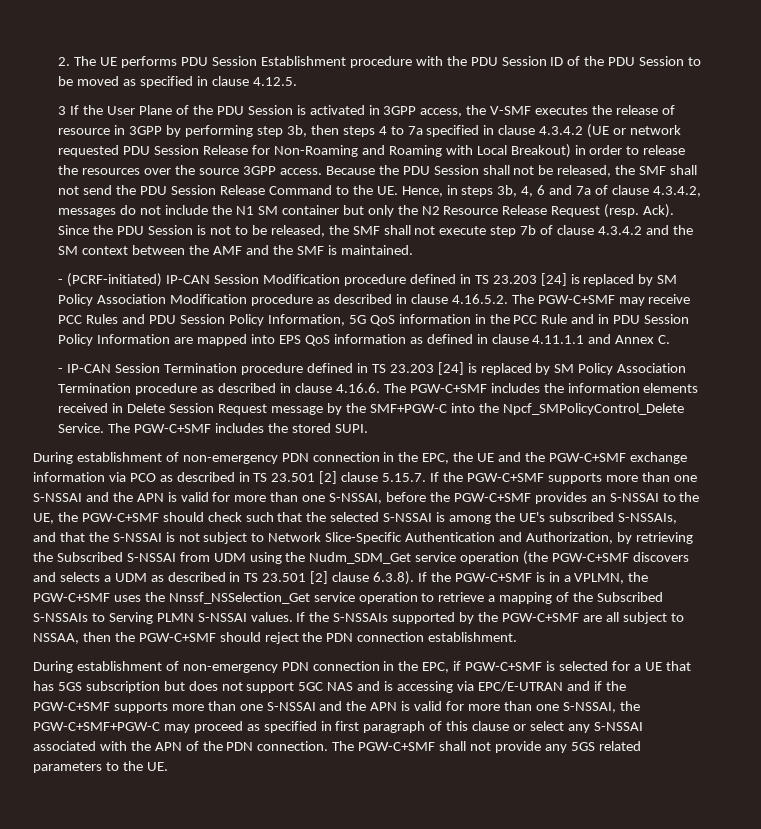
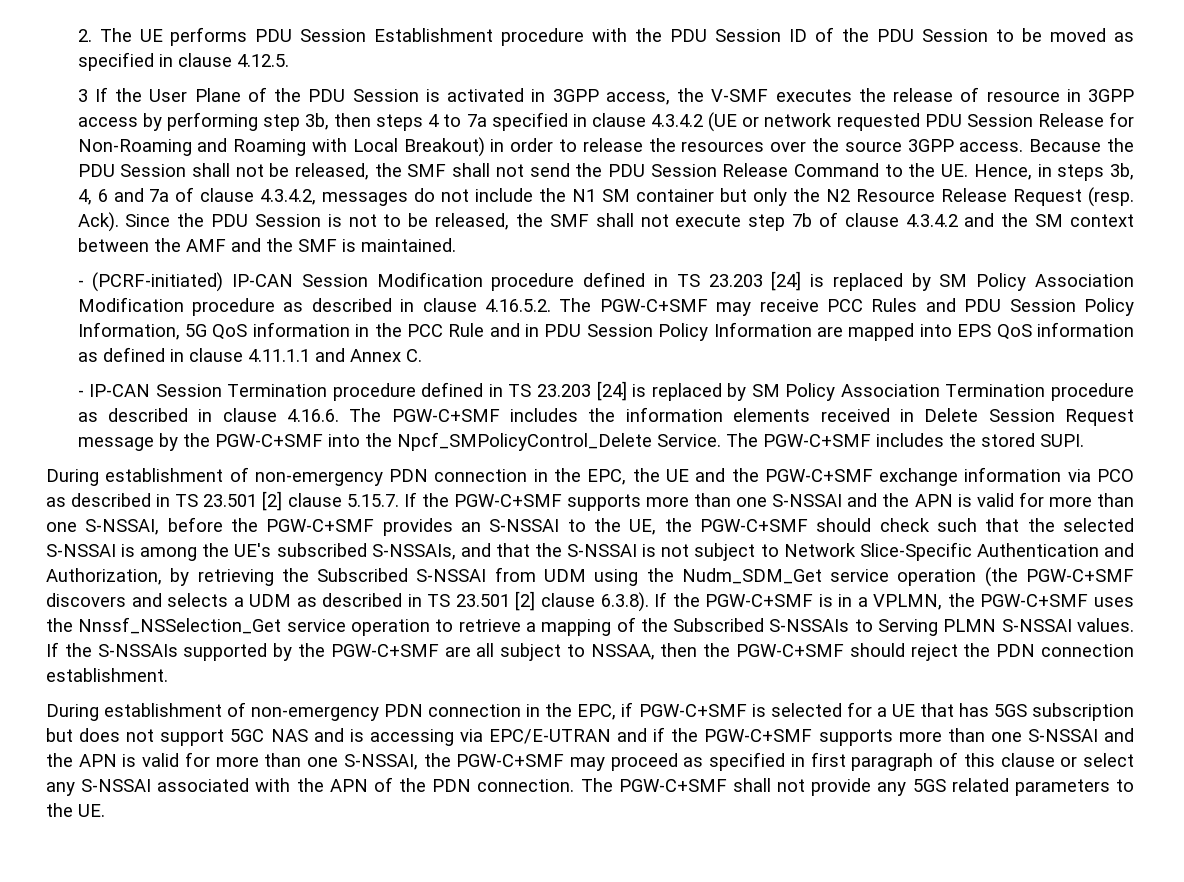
- 3 If the User Plane of the PDU Session is activated in 3GPP access, the V-SMF executes the release of resource in 3GPP by performing step 3b, then steps 4 to 7a specified in clause 4.3.4.2 (UE or network requested PDU Session Release for Non-Roaming and Roaming with Local Breakout) in order to release the resources over the source 3GPP access.
+ 3 If the User Plane of the PDU Session is activated in 3GPP access, the V-SMF executes the release of resource in 3GPP access by performing step 3b, then steps 4 to 7a specified in clause 4.3.4.2 (UE or network requested PDU Session Release for Non-Roaming and Roaming with Local Breakout) in order to release the resources over the source 3GPP access.
- - IP-CAN Session Termination procedure defined in TS 23.203 [24] is replaced by SM Policy Association Termination procedure as described in clause 4.16.6. The PGW-C+SMF includes the information elements received in Delete Session Request message by the SMF+PGW-C into the Npcf_SMPolicyControl_Delete Service.
+ - IP-CAN Session Termination procedure defined in TS 23.203 [24] is replaced by SM Policy Association Termination procedure as described in clause 4.16.6. The PGW-C+SMF includes the information elements received in Delete Session Request message by the PGW-C+SMF into the Npcf_SMPolicyControl_Delete Service.
- During establishment of non-emergency PDN connection in the EPC, if PGW-C+SMF is selected for a UE that has 5GS subscription but does not support 5GC NAS and is accessing via EPC/E-UTRAN and if the PGW-C+SMF supports more than one S-NSSAI and the APN is valid for more than one S-NSSAI, the PGW-C+SMF+PGW-C may proceed as specified in first paragraph of this clause or select any S-NSSAI associated with the APN of the PDN connection.
+ During establishment of non-emergency PDN connection in the EPC, if PGW-C+SMF is selected for a UE that has 5GS subscription but does not support 5GC NAS and is accessing via EPC/E-UTRAN and if the PGW-C+SMF supports more than one S-NSSAI and the APN is valid for more than one S-NSSAI, the PGW-C+SMF may proceed as specified in first paragraph of this clause or select any S-NSSAI associated with the APN of the PDN connection.

